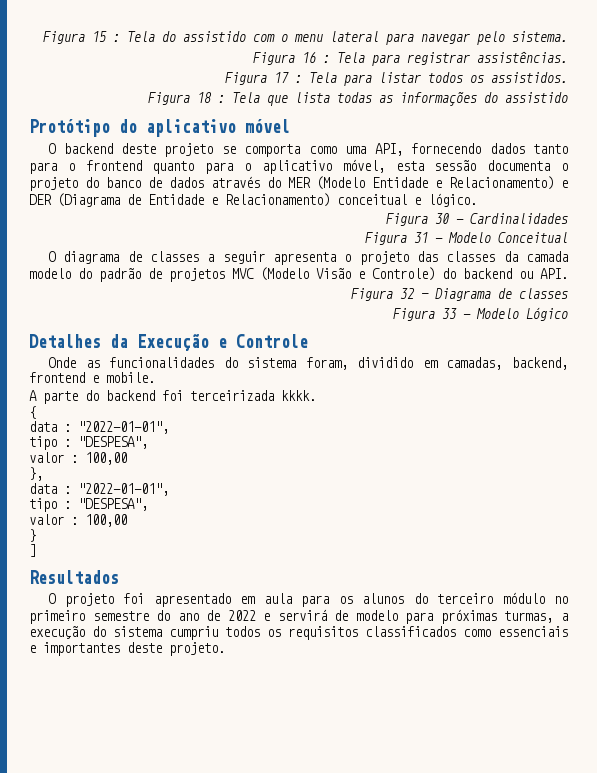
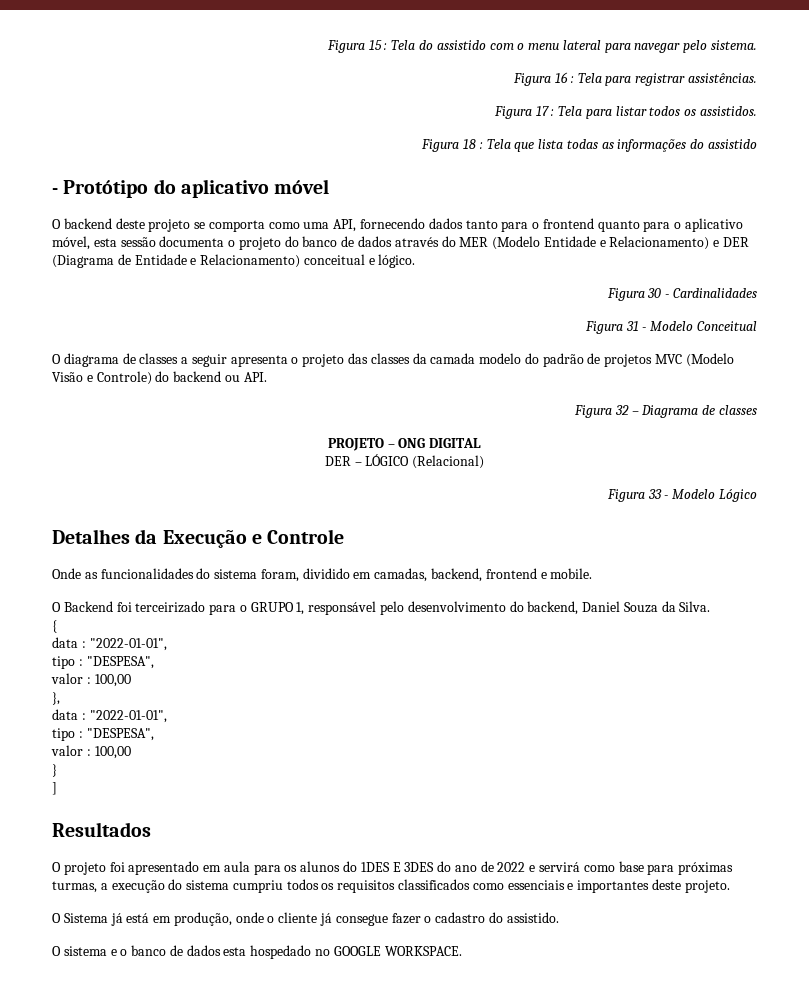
- Protótipo do aplicativo móvel
+ - Protótipo do aplicativo móvel
+ PROJETO – ONG DIGITAL
+ DER – LÓGICO (Relacional)
- A parte do backend foi terceirizada kkkk.
+ O Backend foi terceirizado para o GRUPO 1, responsável pelo desenvolvimento do backend, Daniel Souza da Silva.
- O projeto foi apresentado em aula para os alunos do terceiro módulo no primeiro semestre do ano de 2022 e servirá de modelo para próximas turmas, a execução do sistema cumpriu todos os requisitos classificados como essenciais e importantes deste projeto.
+ O projeto foi apresentado em aula para os alunos do 1DES E 3DES do ano de 2022 e servirá como base para próximas turmas, a execução do sistema cumpriu todos os requisitos classificados como essenciais e importantes deste projeto.
+ O Sistema já está em produção, onde o cliente já consegue fazer o cadastro do assistido.
+ O sistema e o banco de dados esta hospedado no GOOGLE WORKSPACE.

